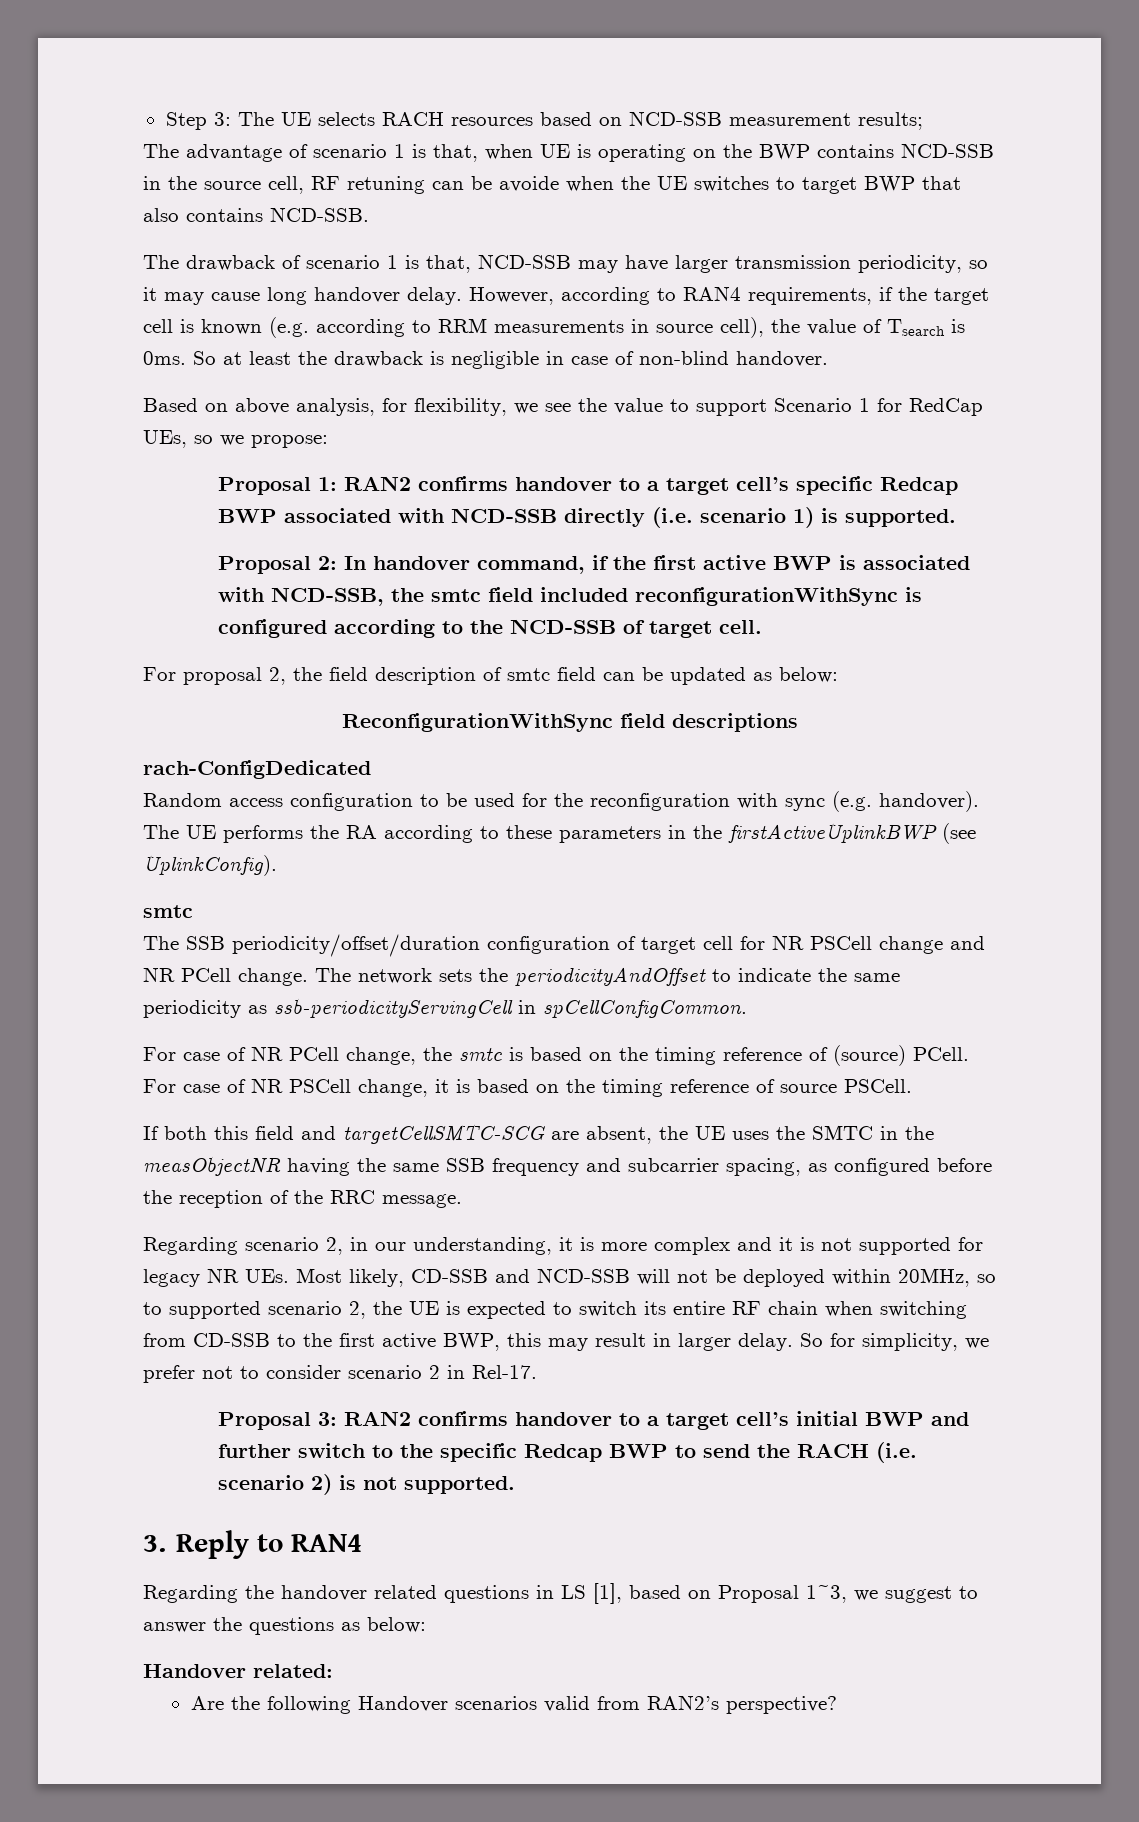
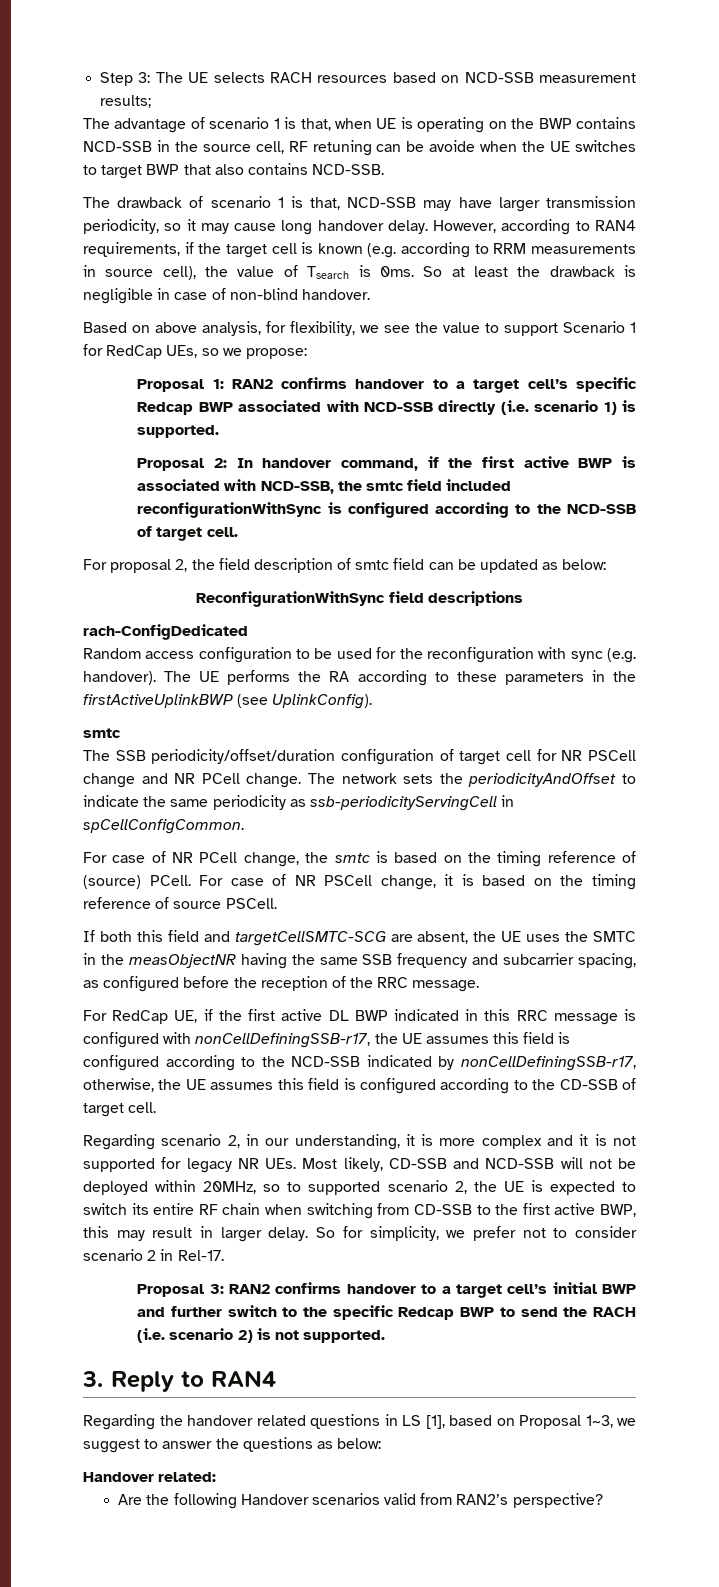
+ For RedCap UE, if the first active DL BWP indicated in this RRC message is configured with nonCellDefiningSSB-r17, the UE assumes this field is configured according to the NCD-SSB indicated by nonCellDefiningSSB-r17, otherwise, the UE assumes this field is configured according to the CD-SSB of target cell.

